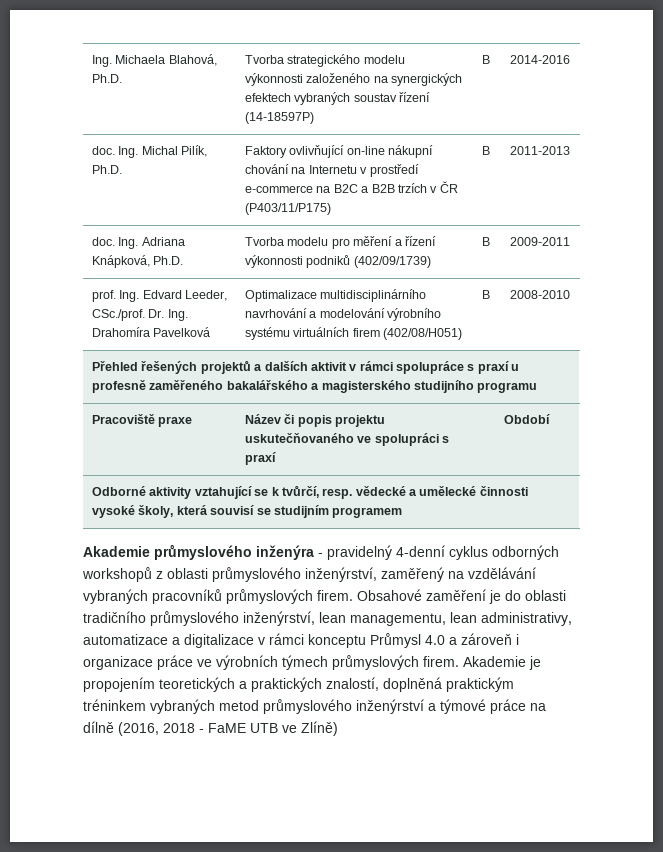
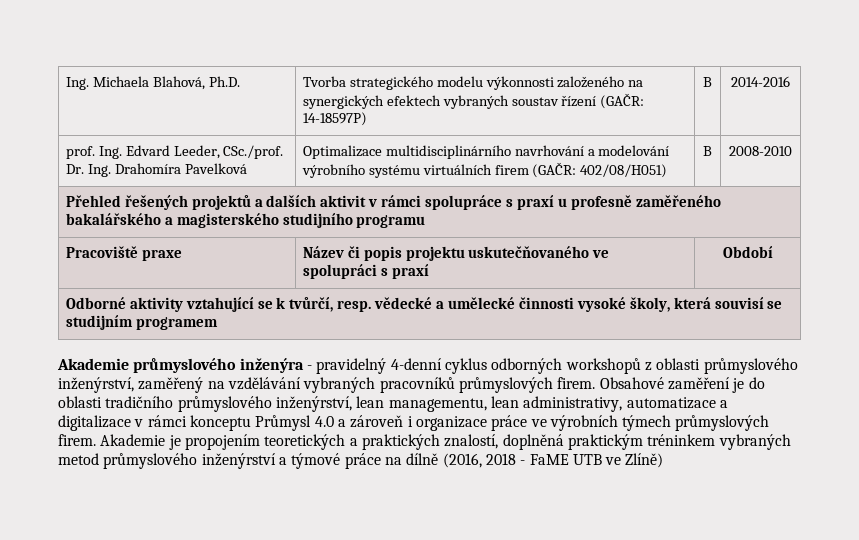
- Ing. Michaela Blahová, Ph.D. | Tvorba strategického modelu výkonnosti založeného na synergických efektech vybraných soustav řízení (14-18597P) | B | 2014-2016
+ Ing. Michaela Blahová, Ph.D. | Tvorba strategického modelu výkonnosti založeného na synergických efektech vybraných soustav řízení (GAČR: 14-18597P) | B | 2014-2016
- doc. Ing. Michal Pilík, Ph.D. | Faktory ovlivňující on-line nákupní chování na Internetu v prostředí e-commerce na B2C a B2B trzích v ČR (P403/11/P175) | B | 2011-2013
- doc. Ing. Adriana Knápková, Ph.D. | Tvorba modelu pro měření a řízení výkonnosti podniků (402/09/1739) | B | 2009-2011
- prof. Ing. Edvard Leeder, CSc./prof. Dr. Ing. Drahomíra Pavelková | Optimalizace multidisciplinárního navrhování a modelování výrobního systému virtuálních firem (402/08/H051) | B | 2008-2010
+ prof. Ing. Edvard Leeder, CSc./prof. Dr. Ing. Drahomíra Pavelková | Optimalizace multidisciplinárního navrhování a modelování výrobního systému virtuálních firem (GAČR: 402/08/H051) | B | 2008-2010

